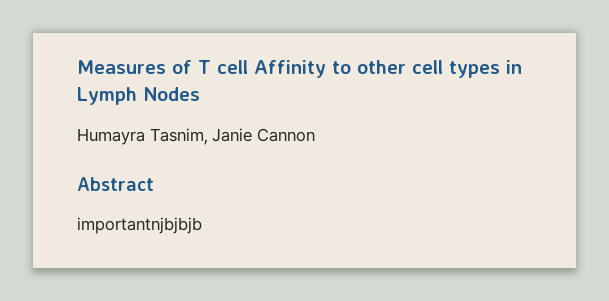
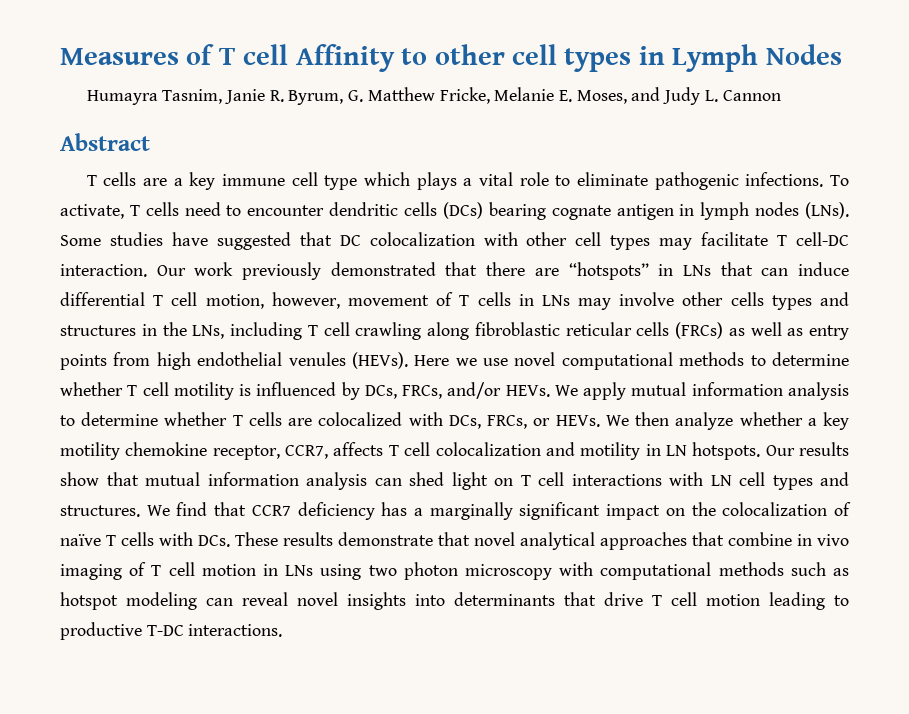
- Humayra Tasnim, Janie Cannon
+ Humayra Tasnim, Janie R. Byrum, G. Matthew Fricke, Melanie E. Moses, and Judy L. Cannon
  Abstract
- importantnjbjbjb
+ T cells are a key immune cell type which plays a vital role to eliminate pathogenic infections. To activate, T cells need to encounter dendritic cells (DCs) bearing cognate antigen in lymph nodes (LNs). Some studies have suggested that DC colocalization with other cell types may facilitate T cell-DC interaction. Our work previously demonstrated that there are “hotspots” in LNs that can induce differential T cell motion, however, movement of T cells in LNs may involve other cells types and structures in the LNs, including T cell crawling along fibroblastic reticular cells (FRCs) as well as entry points from high endothelial venules (HEVs). Here we use novel computational methods to determine whether T cell motility is influenced by DCs, FRCs, and/or HEVs. We apply mutual information analysis to determine whether T cells are colocalized with DCs, FRCs, or HEVs. We then analyze whether a key motility chemokine receptor, CCR7, affects T cell colocalization and motility in LN hotspots. Our results show that mutual information analysis can shed light on T cell interactions with LN cell types and structures. We find that CCR7 deficiency has a marginally significant impact on the colocalization of naïve T cells with DCs. These results demonstrate that novel analytical approaches that combine in vivo imaging of T cell motion in LNs using two photon microscopy with computational methods such as hotspot modeling can reveal novel insights into determinants that drive T cell motion leading to productive T-DC interactions.

